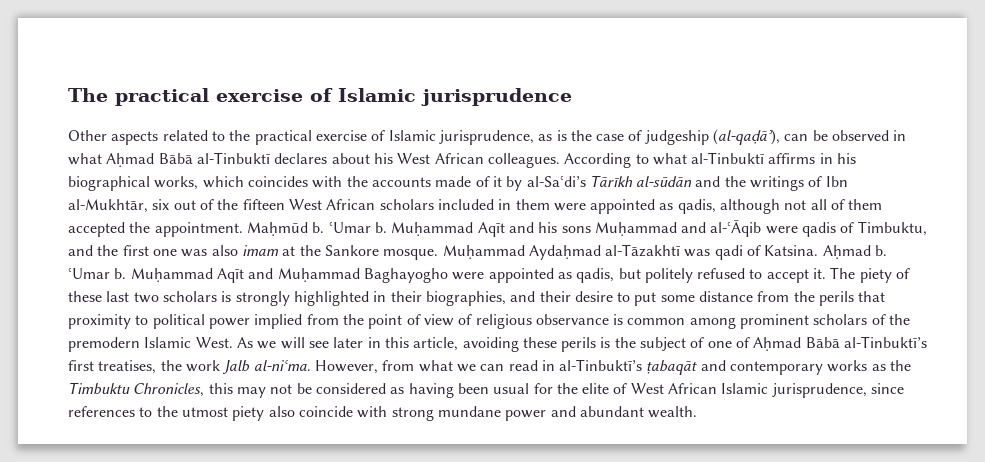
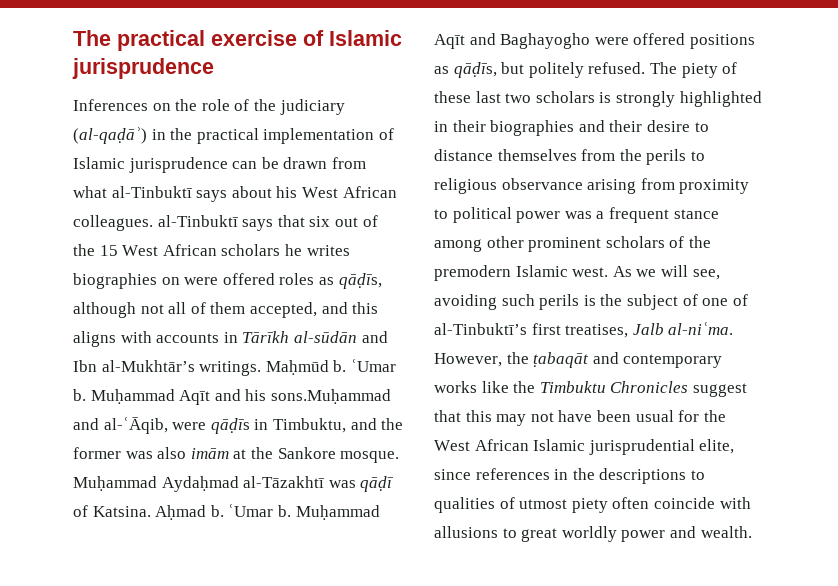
- Other aspects related to the practical exercise of Islamic jurisprudence, as is the case of judgeship (al-qaḍāʾ), can be observed in what Aḥmad Bābā al-Tinbuktī declares about his West African colleagues. According to what al-Tinbuktī affirms in his biographical works, which coincides with the accounts made of it by al-Saʿdi’s Tārīkh al-sūdān and the writings of Ibn al-Mukhtār, six out of the fifteen West African scholars included in them were appointed as qadis, although not all of them accepted the appointment.
+ Inferences on the role of the judiciary (al-qaḍāʾ) in the practical implementation of Islamic jurisprudence can be drawn from what al-Tinbuktī says about his West African colleagues. al-Tinbuktī says that six out of the 15 West African scholars he writes biographies on were offered roles as qāḍīs, although not all of them accepted, and this aligns with accounts in Tārīkh al-sūdān and Ibn al-Mukhtār’s writings.
- Muḥammad Aqīt and his sons Muḥammad and al-ʿĀqib were qadis of Timbuktu, and the first one was also imam at the Sankore mosque.
+ Muḥammad Aqīt and his sons.Muḥammad and al-ʿĀqib, were qāḍīs in Timbuktu, and the former was also imām at the Sankore mosque.
- Muḥammad Aydaḥmad al-Tāzakhtī was qadi of Katsina.
+ Muḥammad Aydaḥmad al-Tāzakhtī was qāḍī of Katsina.
- Muḥammad Aqīt and Muḥammad Baghayogho were appointed as qadis, but politely refused to accept it.
+ Muḥammad Aqīt and Baghayogho were offered positions as qāḍīs, but politely refused.
- The piety of these last two scholars is strongly highlighted in their biographies, and their desire to put some distance from the perils that proximity to political power implied from the point of view of religious observance is common among prominent scholars of the premodern Islamic West.
+ The piety of these last two scholars is strongly highlighted in their biographies and their desire to distance themselves from the perils to religious observance arising from proximity to political power was a frequent stance among other prominent scholars of the premodern Islamic west.
- As we will see later in this article, avoiding these perils is the subject of one of Aḥmad Bābā al-Tinbuktī’s first treatises, the work Jalb al-niʿma.
+ As we will see, avoiding such perils is the subject of one of al-Tinbuktī’s first treatises, Jalb al-niʿma.
- However, from what we can read in al-Tinbuktī’s ṭabaqāt and contemporary works as the Timbuktu Chronicles, this may not be considered as having been usual for the elite of West African Islamic jurisprudence, since references to the utmost piety also coincide with strong mundane power and abundant wealth.
+ However, the ṭabaqāt and contemporary works like the Timbuktu Chronicles suggest that this may not have been usual for the West African Islamic jurisprudential elite, since references in the descriptions to qualities of utmost piety often coincide with allusions to great worldly power and wealth.

